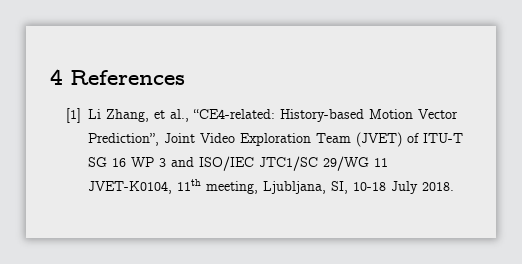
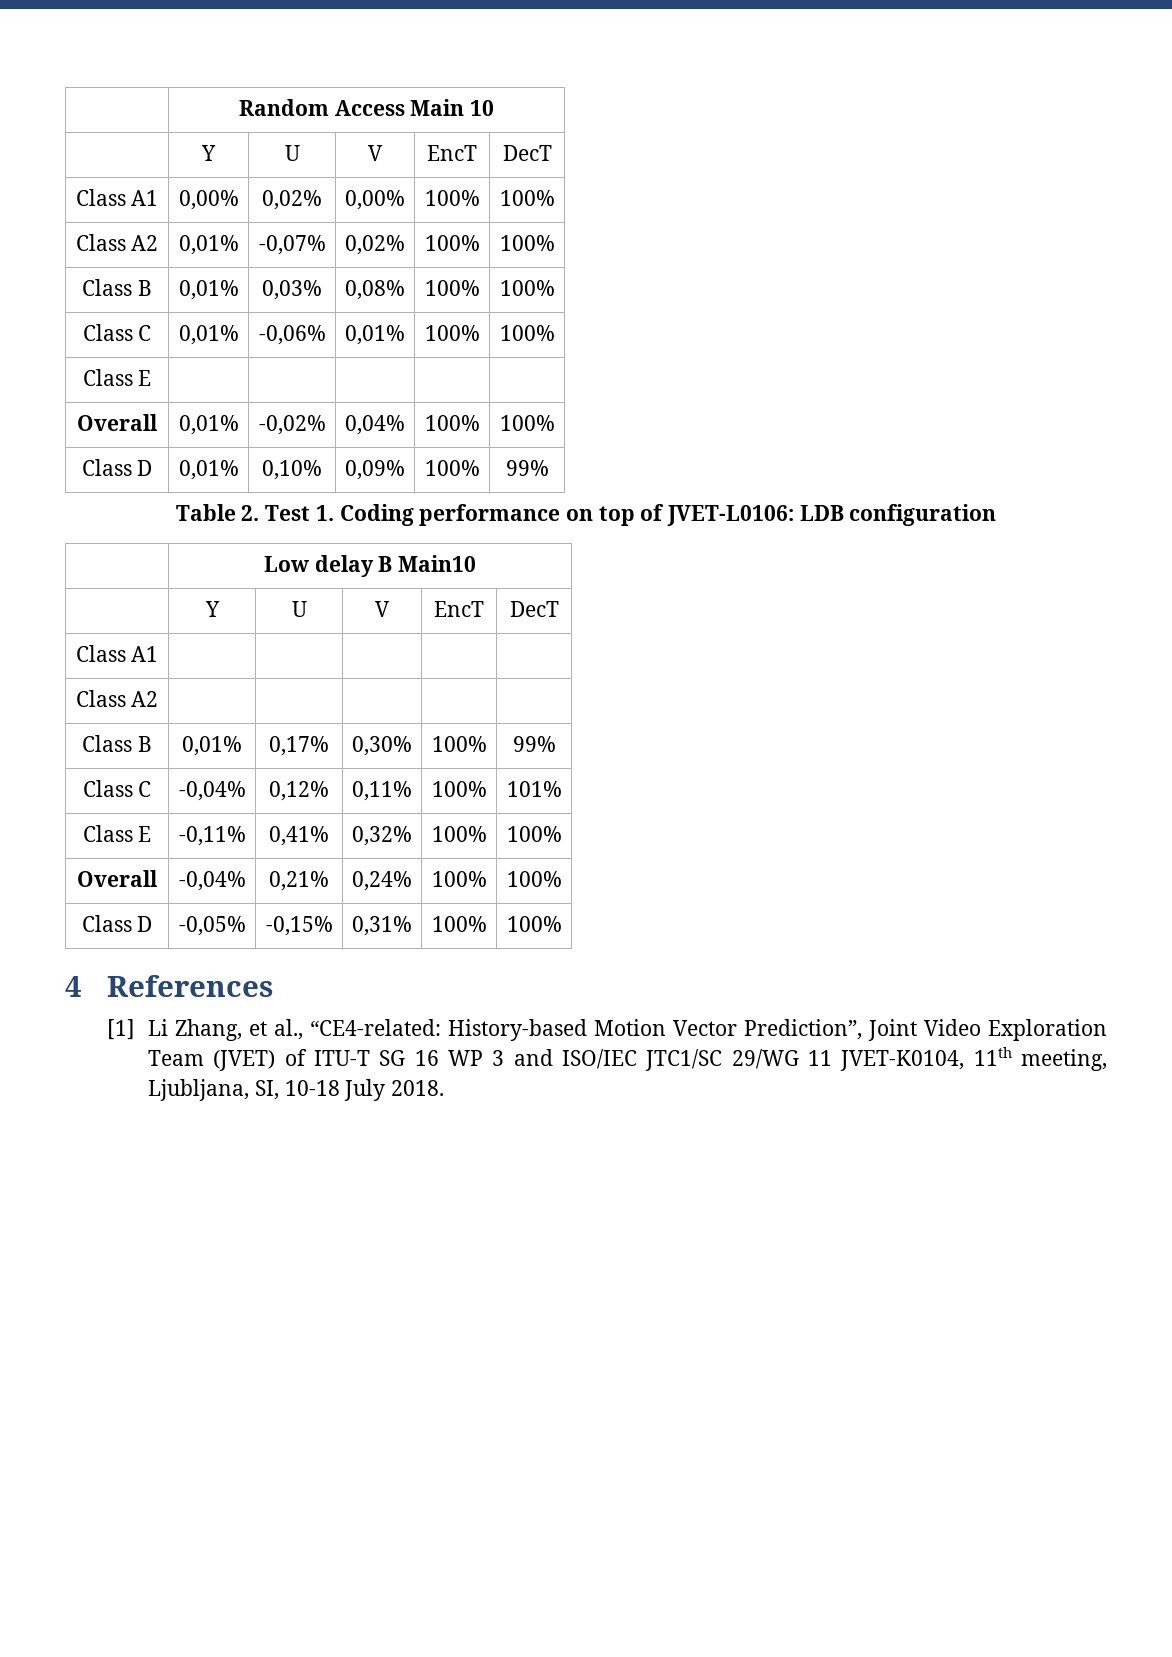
+ | Random Access Main 10
+ | Y | U | V | EncT | DecT
+ Class A1 | 0,00% | 0,02% | 0,00% | 100% | 100%
+ Class A2 | 0,01% | -0,07% | 0,02% | 100% | 100%
+ Class B | 0,01% | 0,03% | 0,08% | 100% | 100%
+ Class C | 0,01% | -0,06% | 0,01% | 100% | 100%
+ Class E | | | | |
+ Overall | 0,01% | -0,02% | 0,04% | 100% | 100%
+ Class D | 0,01% | 0,10% | 0,09% | 100% | 99%
+ Table 2. Test 1. Coding performance on top of JVET-L0106: LDB configuration
+ | Low delay B Main10
+ | Y | U | V | EncT | DecT
+ Class A1 | | | | |
+ Class A2 | | | | |
+ Class B | 0,01% | 0,17% | 0,30% | 100% | 99%
+ Class C | -0,04% | 0,12% | 0,11% | 100% | 101%
+ Class E | -0,11% | 0,41% | 0,32% | 100% | 100%
+ Overall | -0,04% | 0,21% | 0,24% | 100% | 100%
+ Class D | -0,05% | -0,15% | 0,31% | 100% | 100%

